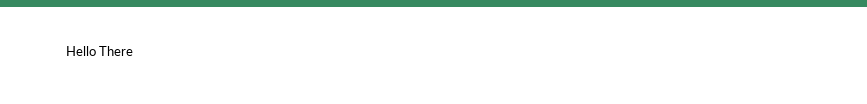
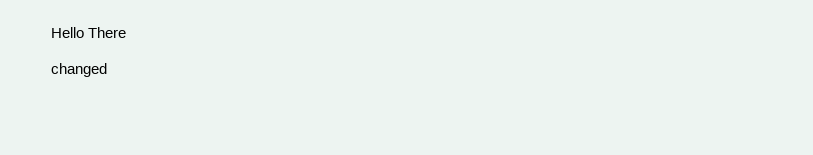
+ changed

